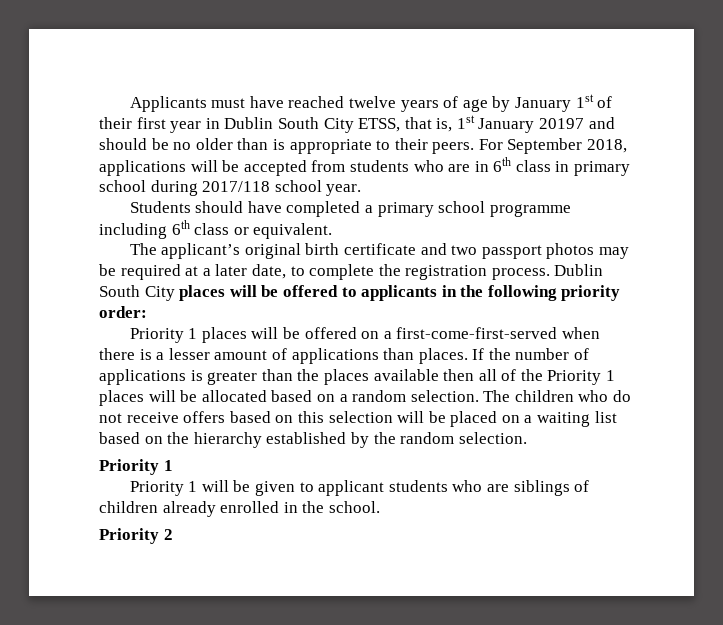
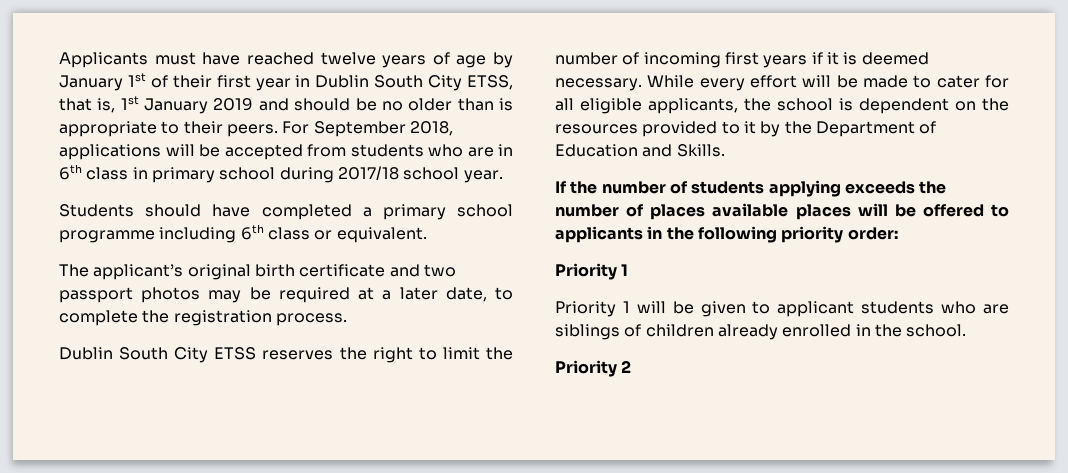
- Applicants must have reached twelve years of age by January 1st of their first year in Dublin South City ETSS, that is, 1st January 20197 and should be no older than is appropriate to their peers.
+ Applicants must have reached twelve years of age by January 1st of their first year in Dublin South City ETSS, that is, 1st January 2019 and should be no older than is appropriate to their peers.
- For September 2018, applications will be accepted from students who are in 6th class in primary school during 2017/118 school year.
+ For September 2018, applications will be accepted from students who are in 6th class in primary school during 2017/18 school year.
- The applicant’s original birth certificate and two passport photos may be required at a later date, to complete the registration process. Dublin South City places will be offered to applicants in the following priority order:
+ The applicant’s original birth certificate and two passport photos may be required at a later date, to complete the registration process.
+ Dublin South City ETSS reserves the right to limit the number of incoming first years if it is deemed necessary. While every effort will be made to cater for all eligible applicants, the school is dependent on the resources provided to it by the Department of Education and Skills.
+ If the number of students applying exceeds the number of places available places will be offered to applicants in the following priority order:
- Priority 1 places will be offered on a first-come-first-served when there is a lesser amount of applications than places. If the number of applications is greater than the places available then all of the Priority 1 places will be allocated based on a random selection. The children who do not receive offers based on this selection will be placed on a waiting list based on the hierarchy established by the random selection.

